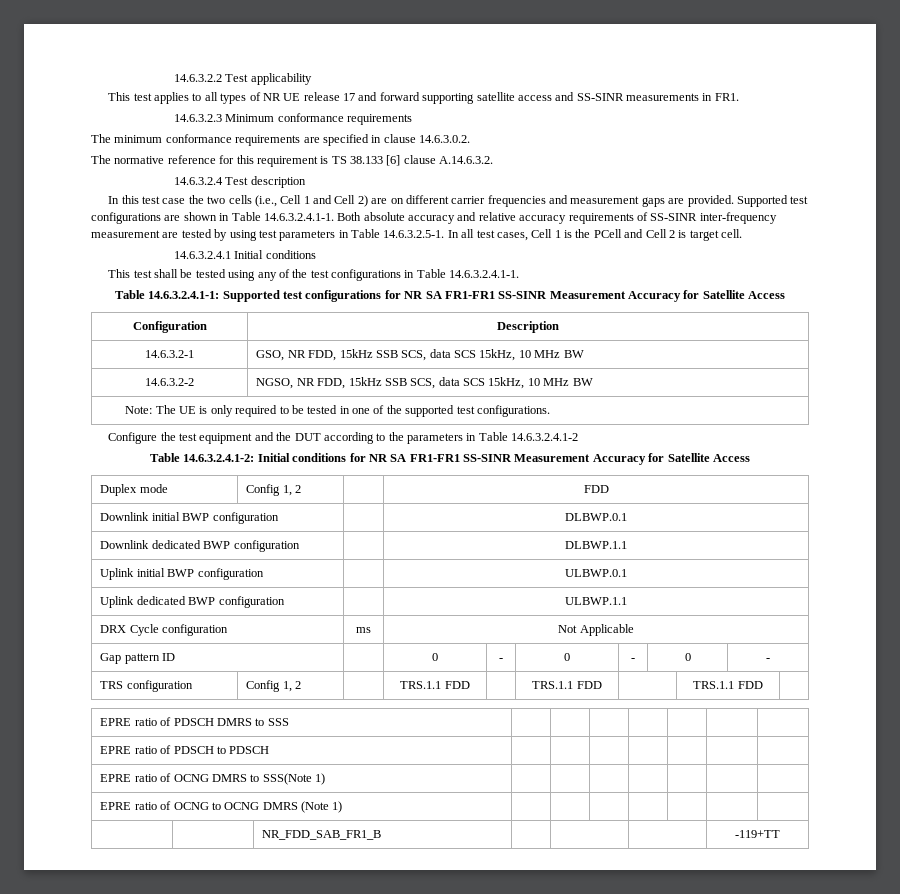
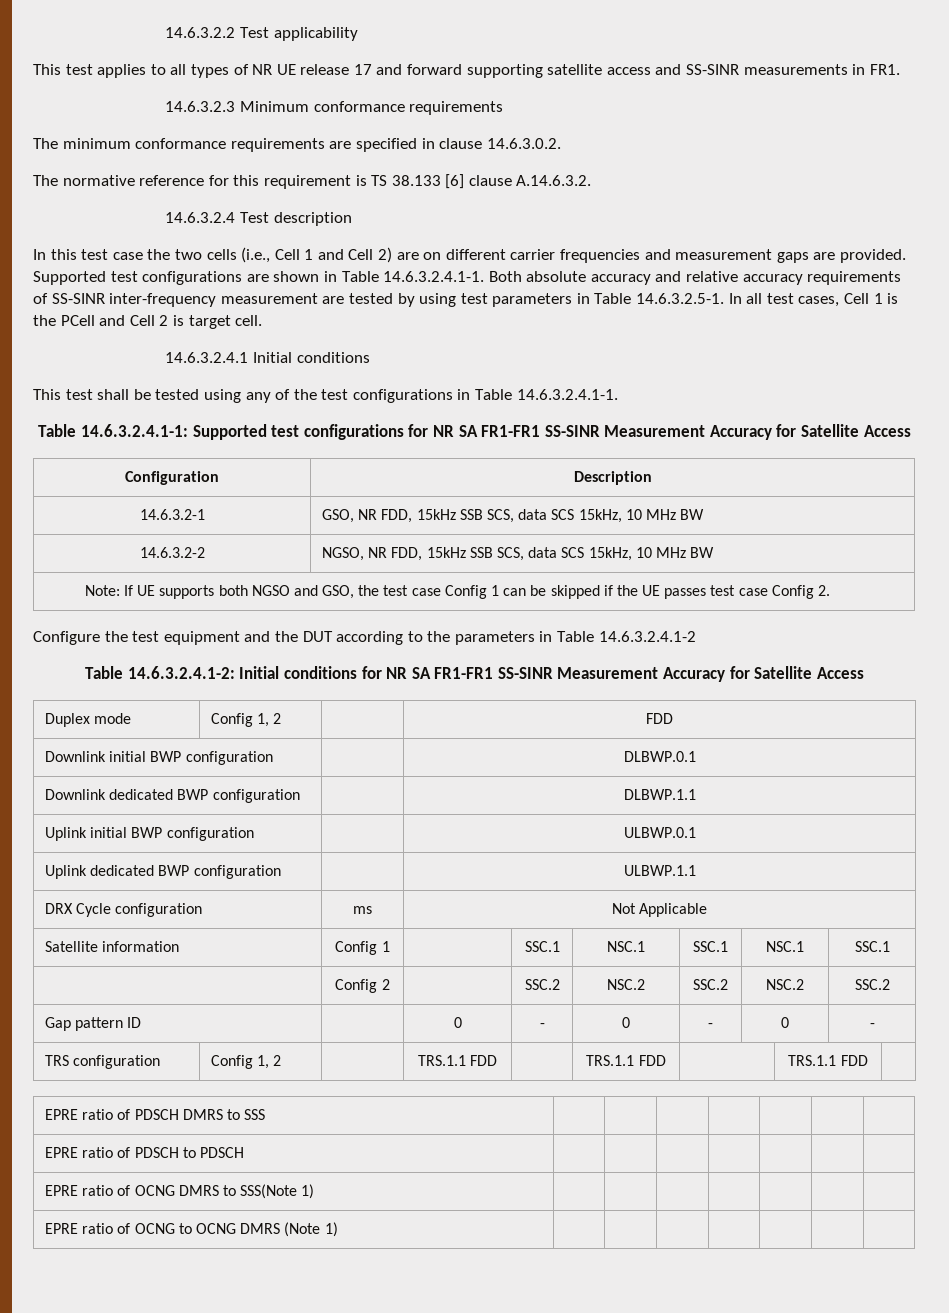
- Note: The UE is only required to be tested in one of the supported test configurations.
+ Note: If UE supports both NGSO and GSO, the test case Config 1 can be skipped if the UE passes test case Config 2.
+ Satellite information | Config 1 | | SSC.1 | NSC.1 | SSC.1 | NSC.1 | SSC.1
+ | Config 2 | | SSC.2 | NSC.2 | SSC.2 | NSC.2 | SSC.2
- | | NR_FDD_SAB_FR1_B | | | | -119+TT

